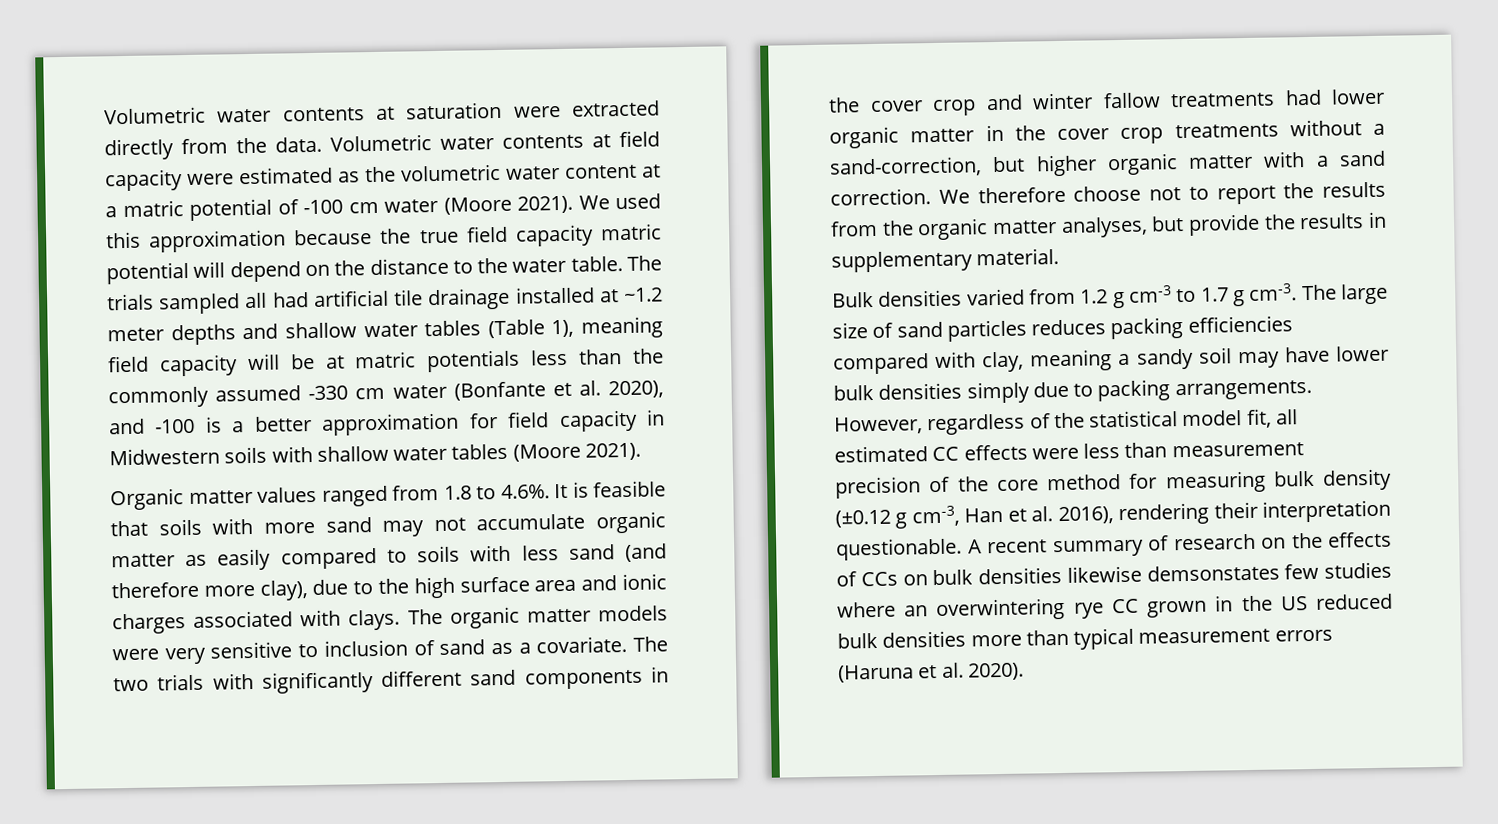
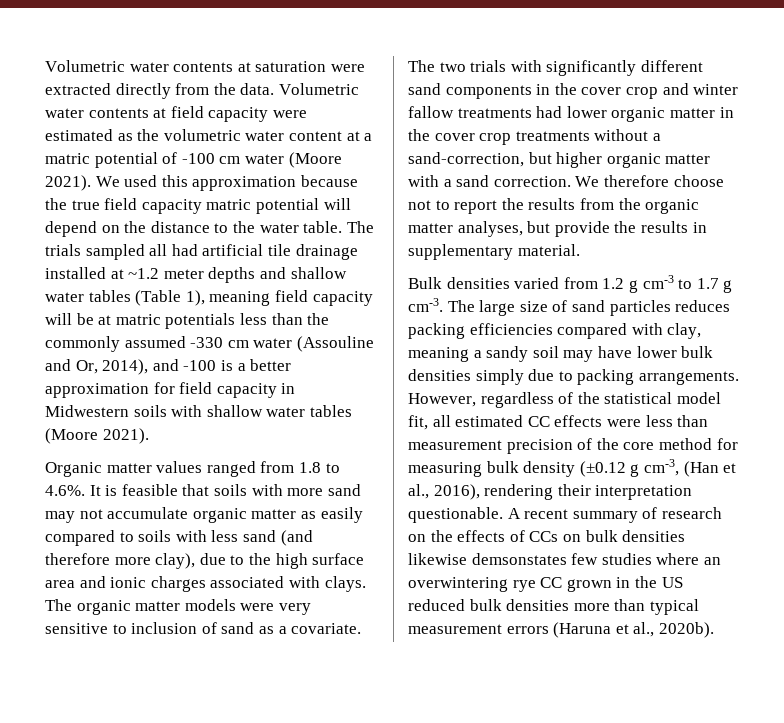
- The trials sampled all had artificial tile drainage installed at ~1.2 meter depths and shallow water tables (Table 1), meaning field capacity will be at matric potentials less than the commonly assumed -330 cm water (Bonfante et al. 2020), and -100 is a better approximation for field capacity in Midwestern soils with shallow water tables (Moore 2021).
+ The trials sampled all had artificial tile drainage installed at ~1.2 meter depths and shallow water tables (Table 1), meaning field capacity will be at matric potentials less than the commonly assumed -330 cm water (Assouline and Or, 2014), and -100 is a better approximation for field capacity in Midwestern soils with shallow water tables (Moore 2021).
- However, regardless of the statistical model fit, all estimated CC effects were less than measurement precision of the core method for measuring bulk density (±0.12 g cm-3, Han et al. 2016), rendering their interpretation questionable.
+ However, regardless of the statistical model fit, all estimated CC effects were less than measurement precision of the core method for measuring bulk density (±0.12 g cm-3, (Han et al., 2016), rendering their interpretation questionable.
- A recent summary of research on the effects of CCs on bulk densities likewise demsonstates few studies where an overwintering rye CC grown in the US reduced bulk densities more than typical measurement errors (Haruna et al. 2020).
+ A recent summary of research on the effects of CCs on bulk densities likewise demsonstates few studies where an overwintering rye CC grown in the US reduced bulk densities more than typical measurement errors (Haruna et al., 2020b).

